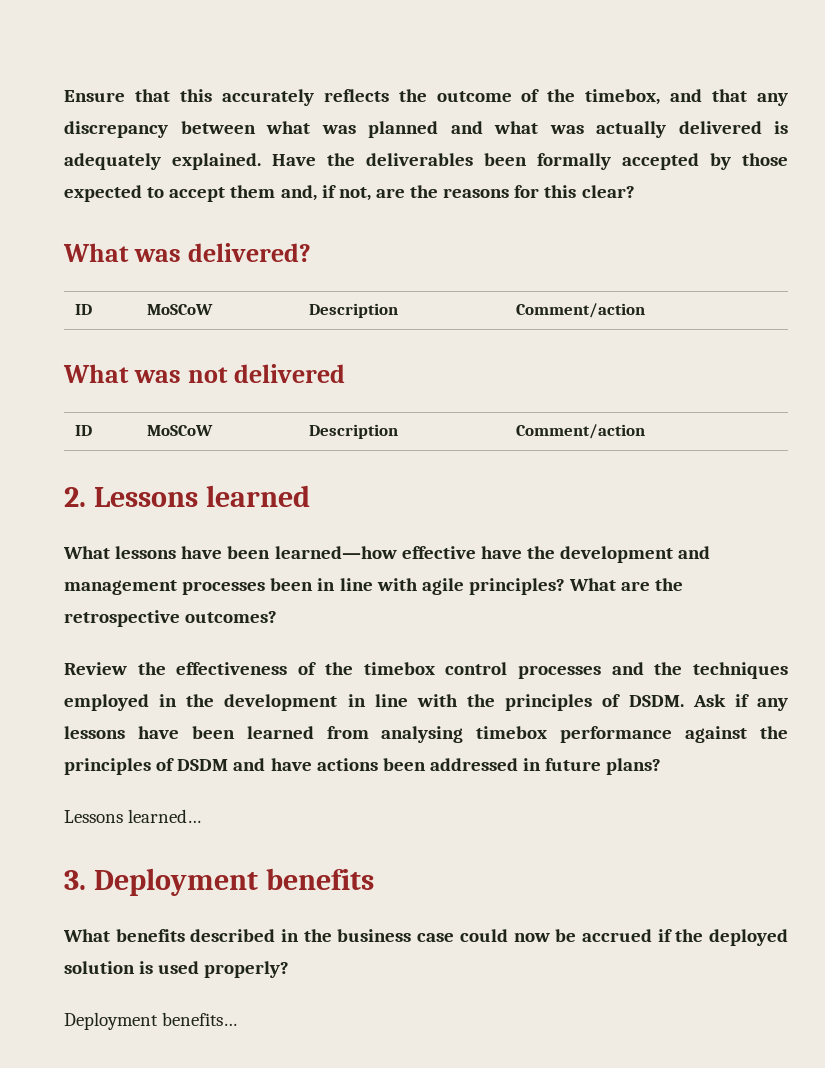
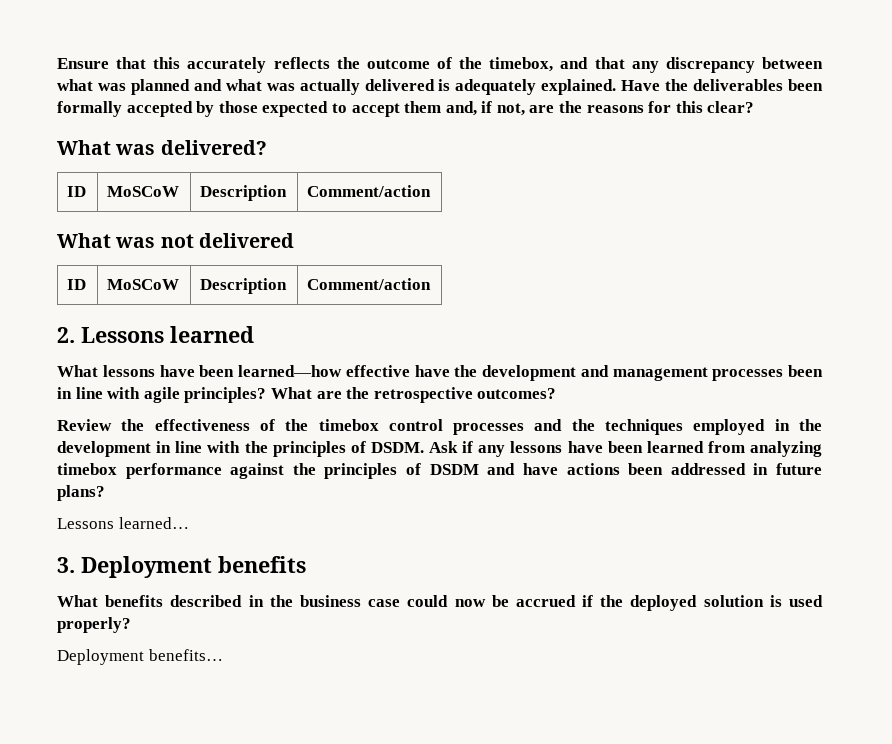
- Ask if any lessons have been learned from analysing timebox performance against the principles of DSDM and have actions been addressed in future plans?
+ Ask if any lessons have been learned from analyzing timebox performance against the principles of DSDM and have actions been addressed in future plans?

